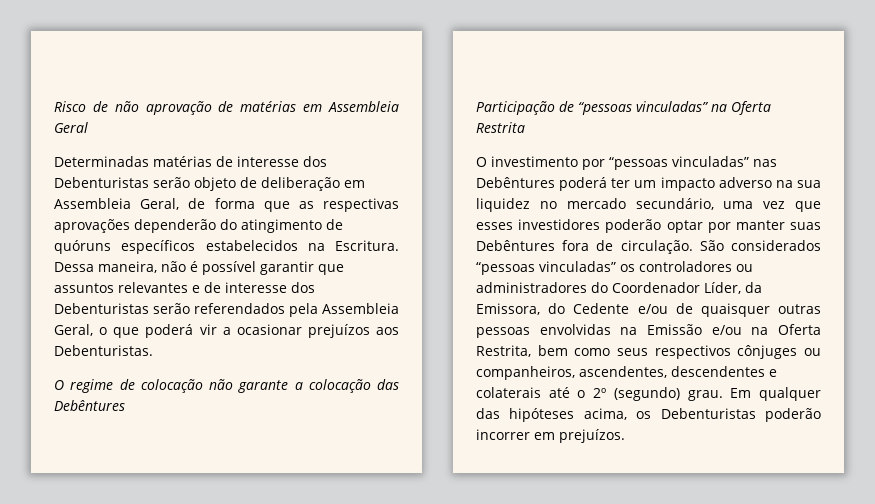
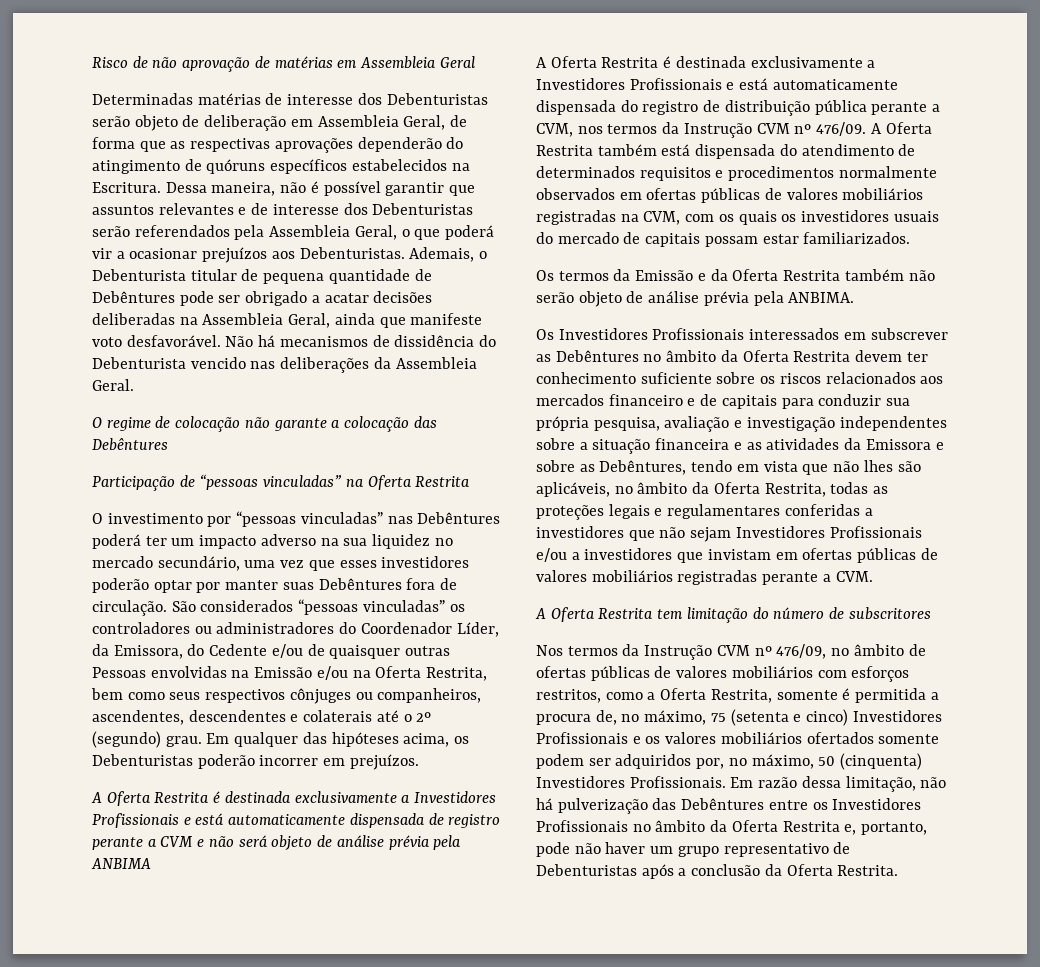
+ Ademais, o Debenturista titular de pequena quantidade de Debêntures pode ser obrigado a acatar decisões deliberadas na Assembleia Geral, ainda que manifeste voto desfavorável. Não há mecanismos de dissidência do Debenturista vencido nas deliberações da Assembleia Geral.
- São considerados “pessoas vinculadas” os controladores ou administradores do Coordenador Líder, da Emissora, do Cedente e/ou de quaisquer outras pessoas envolvidas na Emissão e/ou na Oferta Restrita, bem como seus respectivos cônjuges ou companheiros, ascendentes, descendentes e colaterais até o 2º (segundo) grau.
+ São considerados “pessoas vinculadas” os controladores ou administradores do Coordenador Líder, da Emissora, do Cedente e/ou de quaisquer outras Pessoas envolvidas na Emissão e/ou na Oferta Restrita, bem como seus respectivos cônjuges ou companheiros, ascendentes, descendentes e colaterais até o 2º (segundo) grau.
+ A Oferta Restrita é destinada exclusivamente a Investidores Profissionais e está automaticamente dispensada de registro perante a CVM e não será objeto de análise prévia pela ANBIMA
+ A Oferta Restrita é destinada exclusivamente a Investidores Profissionais e está automaticamente dispensada do registro de distribuição pública perante a CVM, nos termos da Instrução CVM nº 476/09. A Oferta Restrita também está dispensada do atendimento de determinados requisitos e procedimentos normalmente observados em ofertas públicas de valores mobiliários registradas na CVM, com os quais os investidores usuais do mercado de capitais possam estar familiarizados.
+ Os termos da Emissão e da Oferta Restrita também não serão objeto de análise prévia pela ANBIMA.
+ Os Investidores Profissionais interessados em subscrever as Debêntures no âmbito da Oferta Restrita devem ter conhecimento suficiente sobre os riscos relacionados aos mercados financeiro e de capitais para conduzir sua própria pesquisa, avaliação e investigação independentes sobre a situação financeira e as atividades da Emissora e sobre as Debêntures, tendo em vista que não lhes são aplicáveis, no âmbito da Oferta Restrita, todas as proteções legais e regulamentares conferidas a investidores que não sejam Investidores Profissionais e/ou a investidores que invistam em ofertas públicas de valores mobiliários registradas perante a CVM.
+ A Oferta Restrita tem limitação do número de subscritores
+ Nos termos da Instrução CVM nº 476/09, no âmbito de ofertas públicas de valores mobiliários com esforços restritos, como a Oferta Restrita, somente é permitida a procura de, no máximo, 75 (setenta e cinco) Investidores Profissionais e os valores mobiliários ofertados somente podem ser adquiridos por, no máximo, 50 (cinquenta) Investidores Profissionais. Em razão dessa limitação, não há pulverização das Debêntures entre os Investidores Profissionais no âmbito da Oferta Restrita e, portanto, pode não haver um grupo representativo de Debenturistas após a conclusão da Oferta Restrita.

